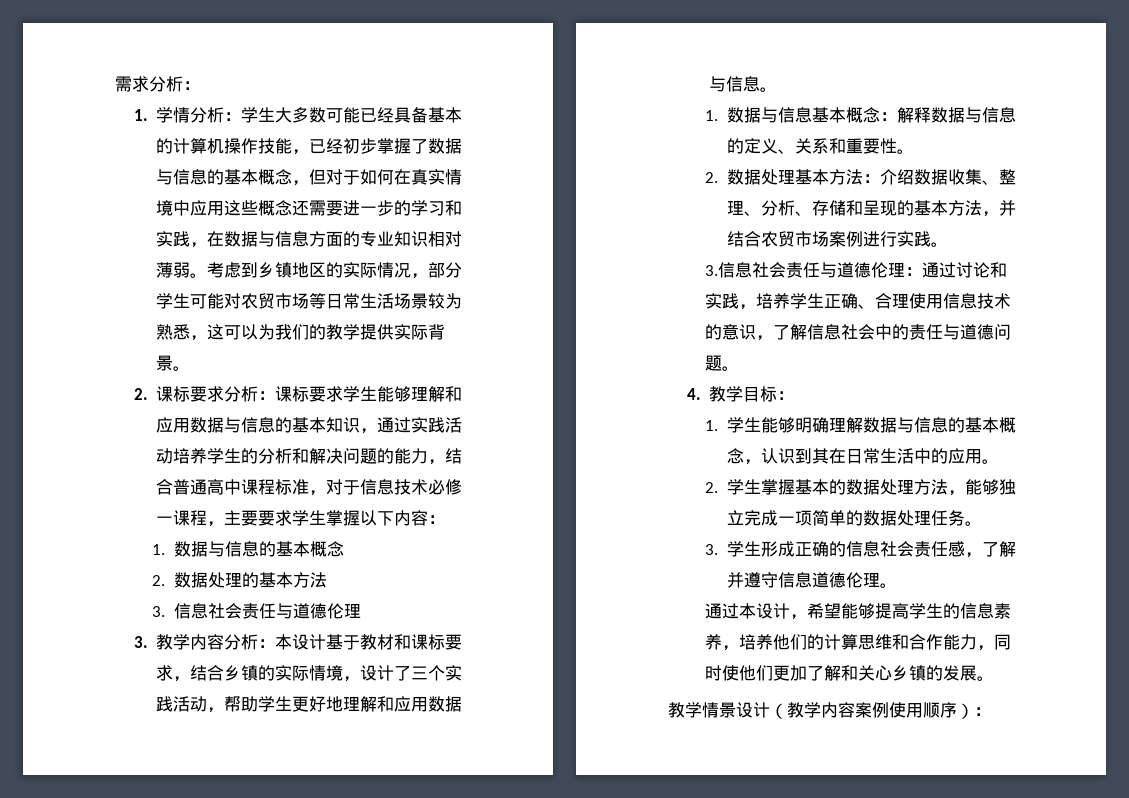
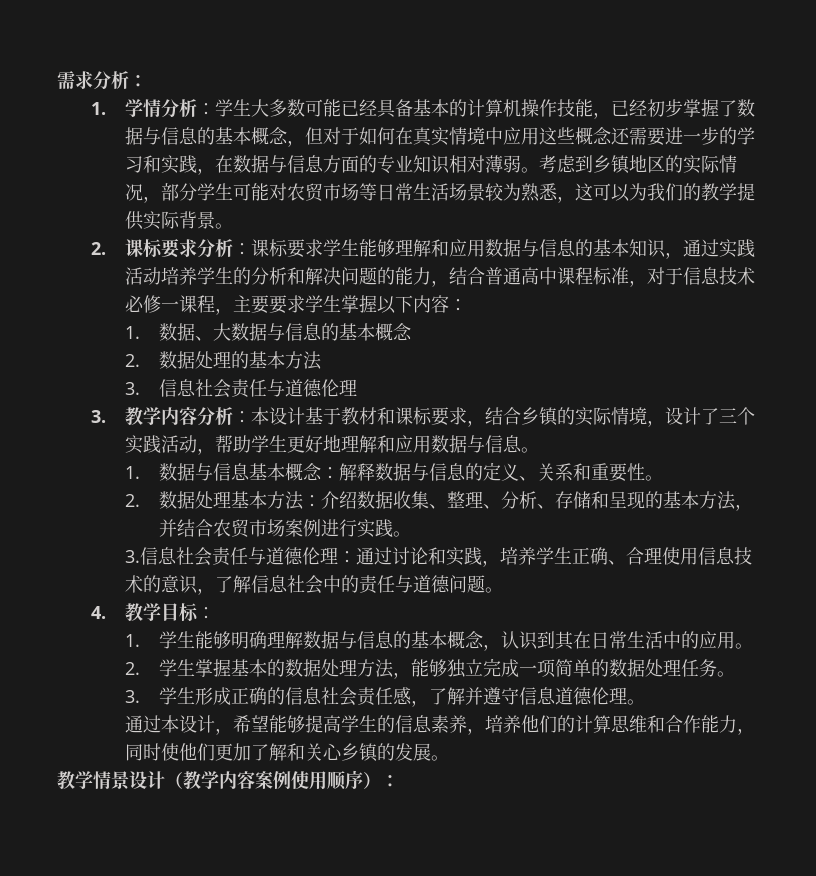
- 1.数据与信息的基本概念
+ 1.数据、大数据与信息的基本概念

